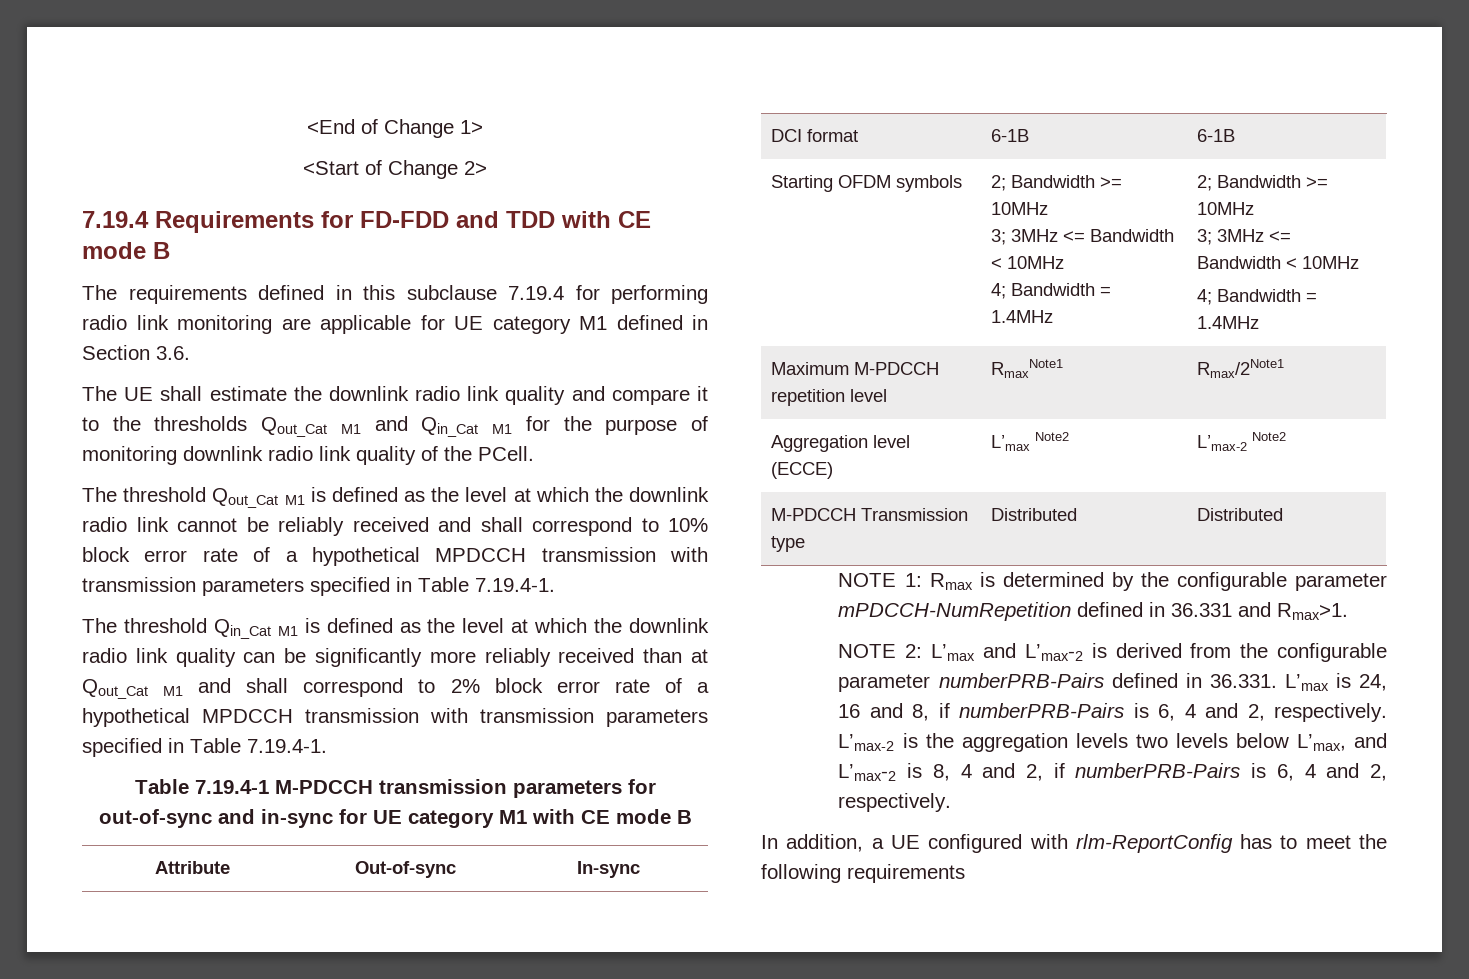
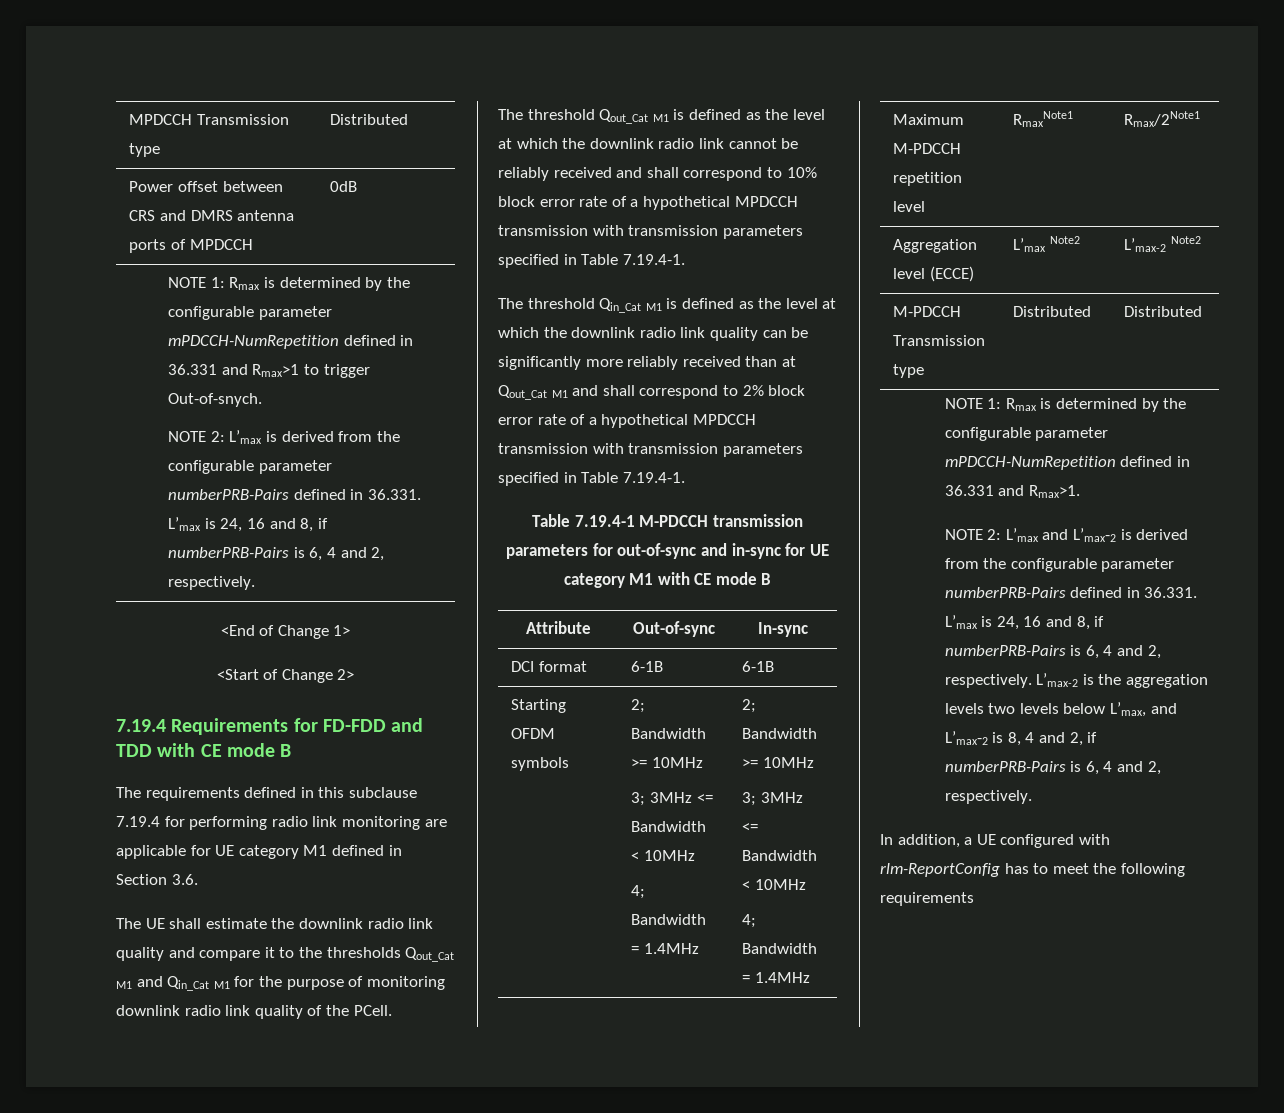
+ MPDCCH Transmission type | Distributed
+ Power offset between CRS and DMRS antenna ports of MPDCCH | 0dB
+ NOTE 1: Rmax is determined by the configurable parameter mPDCCH-NumRepetition defined in 36.331 and Rmax>1 to trigger Out-of-snych.
+ NOTE 2: L’max is derived from the configurable parameter numberPRB-Pairs defined in 36.331. L’max is 24, 16 and 8, if numberPRB-Pairs is 6, 4 and 2, respectively.

